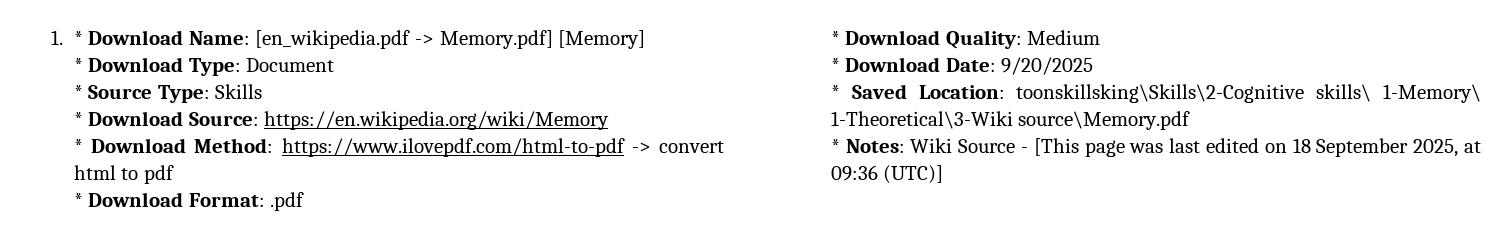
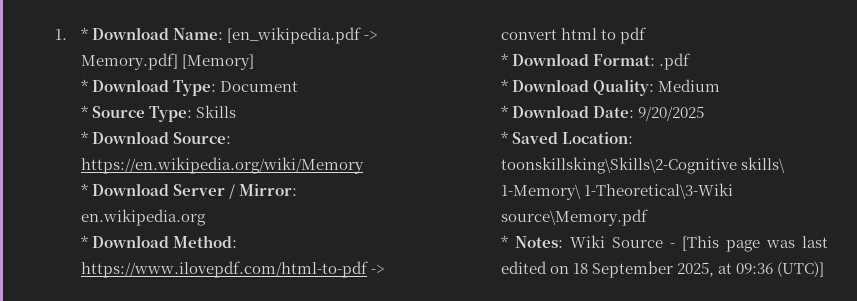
+ * Download Server / Mirror: en.wikipedia.org

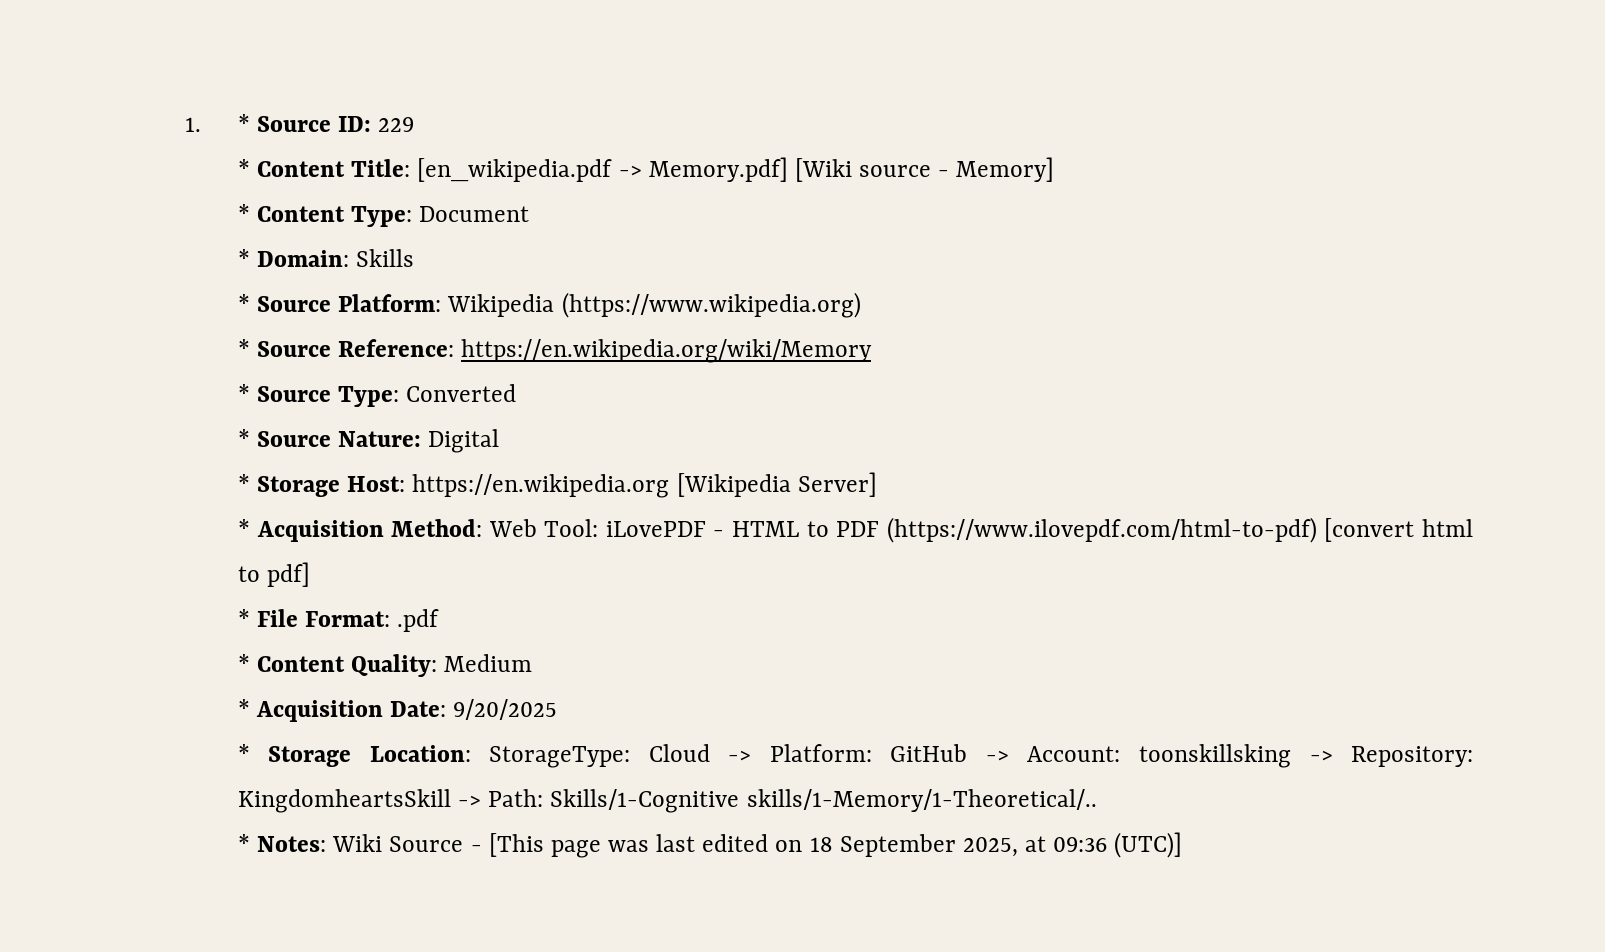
- 1. * Download Name: [en_wikipedia.pdf -> Memory.pdf] [Memory]
- * Download Type: Document
+ 1. * Source ID: 229
+ * Content Title: [en_wikipedia.pdf -> Memory.pdf] [Wiki source - Memory]
+ * Content Type: Document
- * Source Type: Skills
+ * Domain: Skills
- * Download Source: https://en.wikipedia.org/wiki/Memory
- * Download Server / Mirror: en.wikipedia.org
- * Download Method: https://www.ilovepdf.com/html-to-pdf -> convert html to pdf
- * Download Format: .pdf
+ * Source Platform: Wikipedia (https://www.wikipedia.org)
+ * Source Reference: https://en.wikipedia.org/wiki/Memory
+ * Source Type: Converted
+ * Source Nature: Digital
+ * Storage Host: https://en.wikipedia.org [Wikipedia Server]
+ * Acquisition Method: Web Tool: iLovePDF - HTML to PDF (https://www.ilovepdf.com/html-to-pdf) [convert html to pdf]
+ * File Format: .pdf
- * Download Quality: Medium
+ * Content Quality: Medium
- * Download Date: 9/20/2025
+ * Acquisition Date: 9/20/2025
- * Saved Location: toonskillsking\Skills\2-Cognitive skills\ 1-Memory\ 1-Theoretical\3-Wiki source\Memory.pdf
+ * Storage Location: StorageType: Cloud -> Platform: GitHub -> Account: toonskillsking -> Repository: KingdomheartsSkill -> Path: Skills/1-Cognitive skills/1-Memory/1-Theoretical/..

